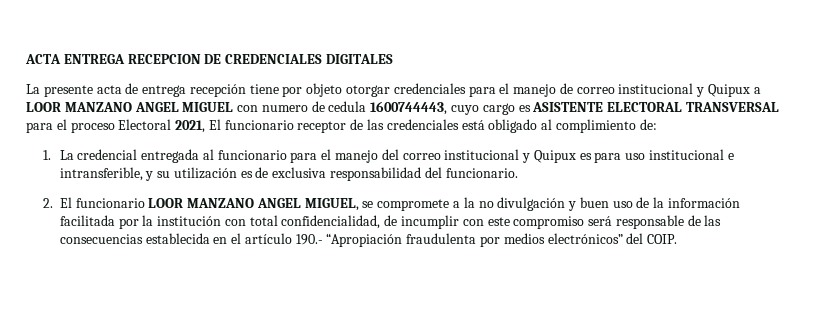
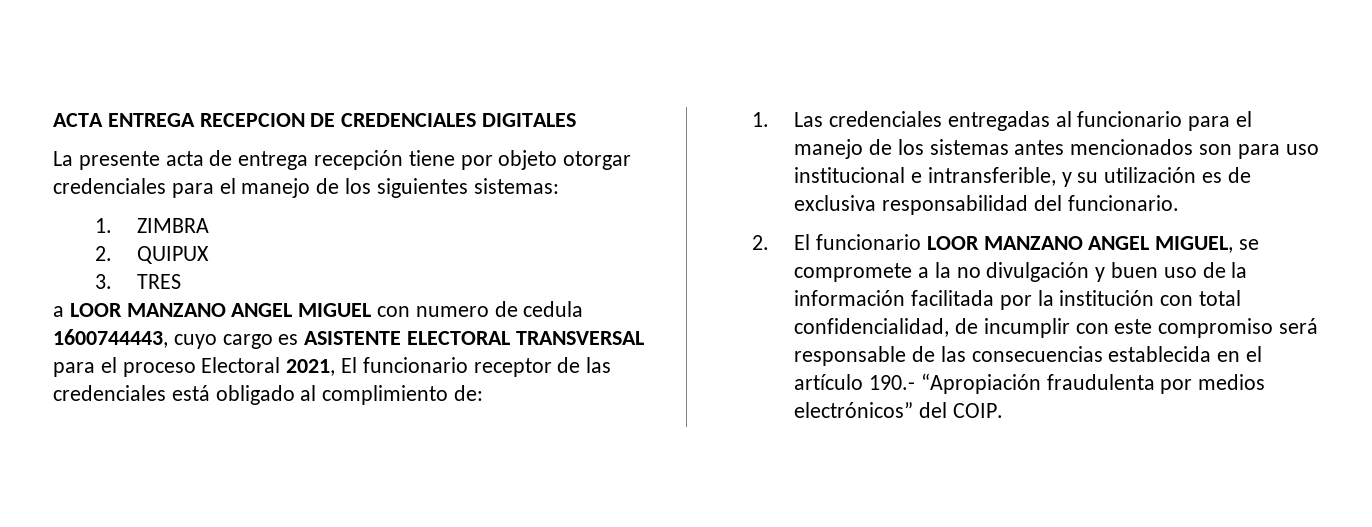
- La presente acta de entrega recepción tiene por objeto otorgar credenciales para el manejo de correo institucional y Quipux a LOOR MANZANO ANGEL MIGUEL con numero de cedula 1600744443, cuyo cargo es ASISTENTE ELECTORAL TRANSVERSAL para el proceso Electoral 2021, El funcionario receptor de las credenciales está obligado al complimiento de:
+ La presente acta de entrega recepción tiene por objeto otorgar credenciales para el manejo de los siguientes sistemas:
+ 1. ZIMBRA
+ 2. QUIPUX
+ 3. TRES
+ a LOOR MANZANO ANGEL MIGUEL con numero de cedula 1600744443, cuyo cargo es ASISTENTE ELECTORAL TRANSVERSAL para el proceso Electoral 2021, El funcionario receptor de las credenciales está obligado al complimiento de:
- 1. La credencial entregada al funcionario para el manejo del correo institucional y Quipux es para uso institucional e intransferible, y su utilización es de exclusiva responsabilidad del funcionario.
+ 1. Las credenciales entregadas al funcionario para el manejo de los sistemas antes mencionados son para uso institucional e intransferible, y su utilización es de exclusiva responsabilidad del funcionario.

